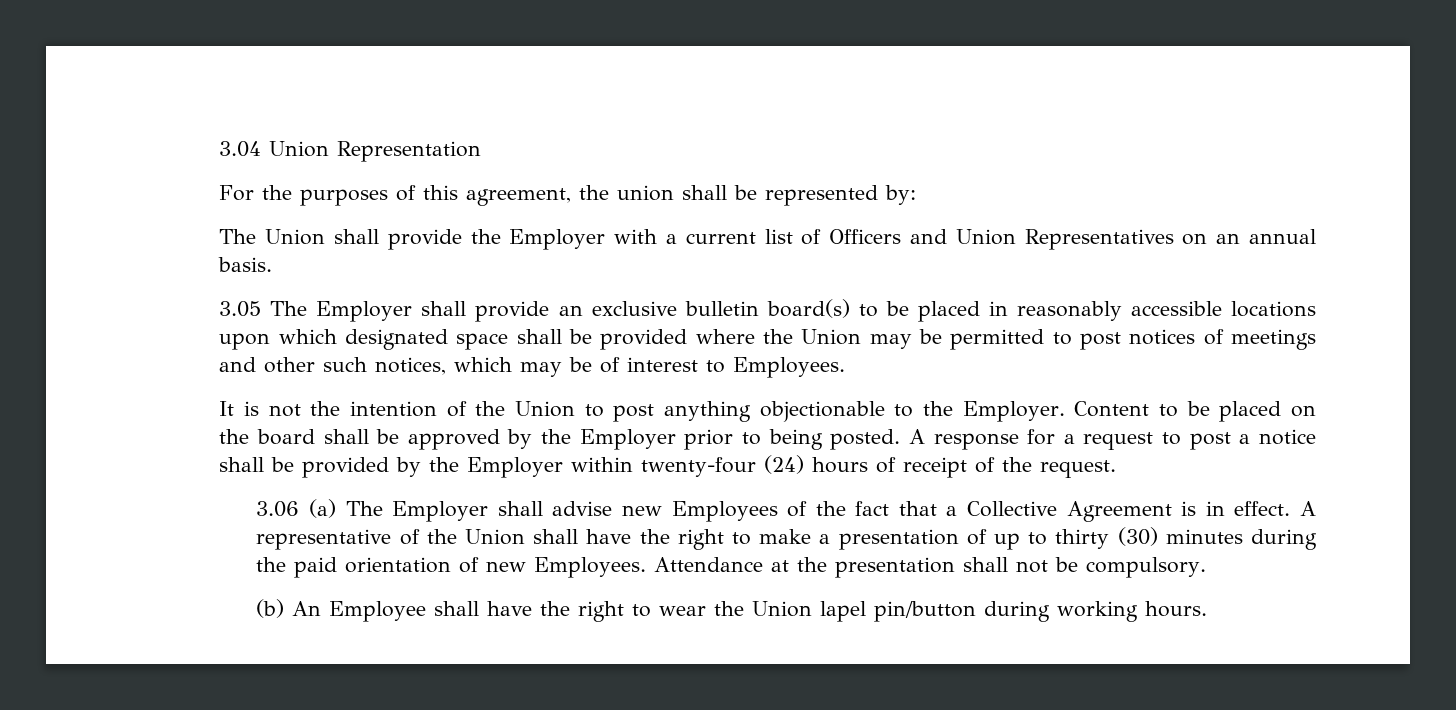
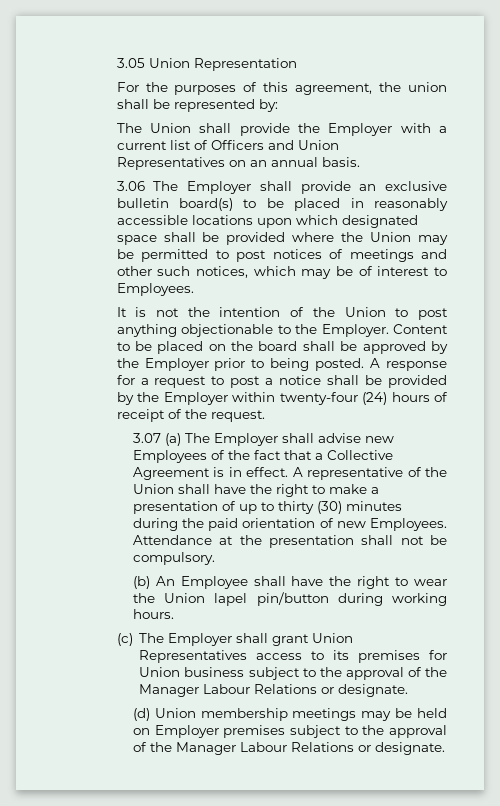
- 3.04 Union Representation
+ 3.05 Union Representation
- 3.05 The Employer shall provide an exclusive bulletin board(s) to be placed in reasonably accessible locations upon which designated space shall be provided where the Union may be permitted to post notices of meetings and other such notices, which may be of interest to Employees.
+ 3.06 The Employer shall provide an exclusive bulletin board(s) to be placed in reasonably accessible locations upon which designated space shall be provided where the Union may be permitted to post notices of meetings and other such notices, which may be of interest to Employees.
- 3.06 (a) The Employer shall advise new Employees of the fact that a Collective Agreement is in effect.
+ 3.07 (a) The Employer shall advise new Employees of the fact that a Collective Agreement is in effect.
+ (c) The Employer shall grant Union Representatives access to its premises for Union business subject to the approval of the Manager Labour Relations or designate.
+ (d) Union membership meetings may be held on Employer premises subject to the approval of the Manager Labour Relations or designate.

